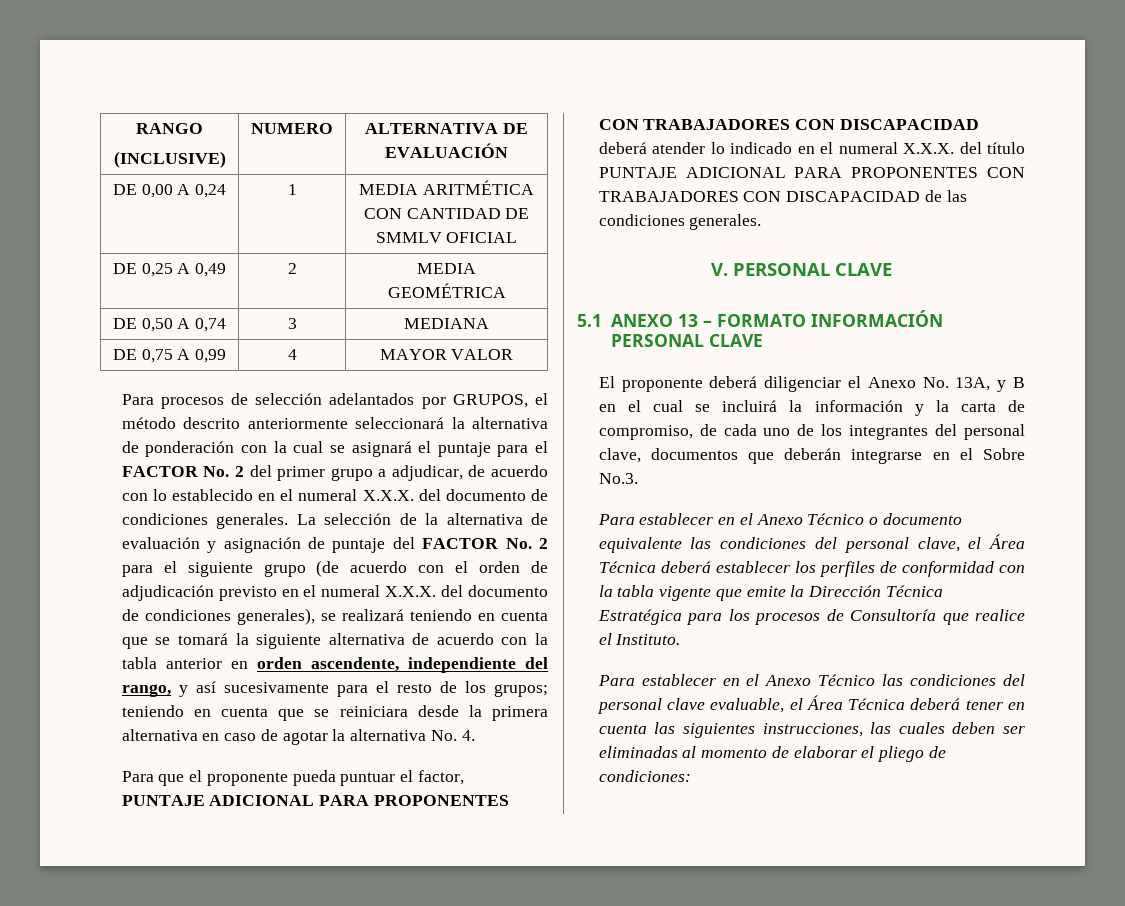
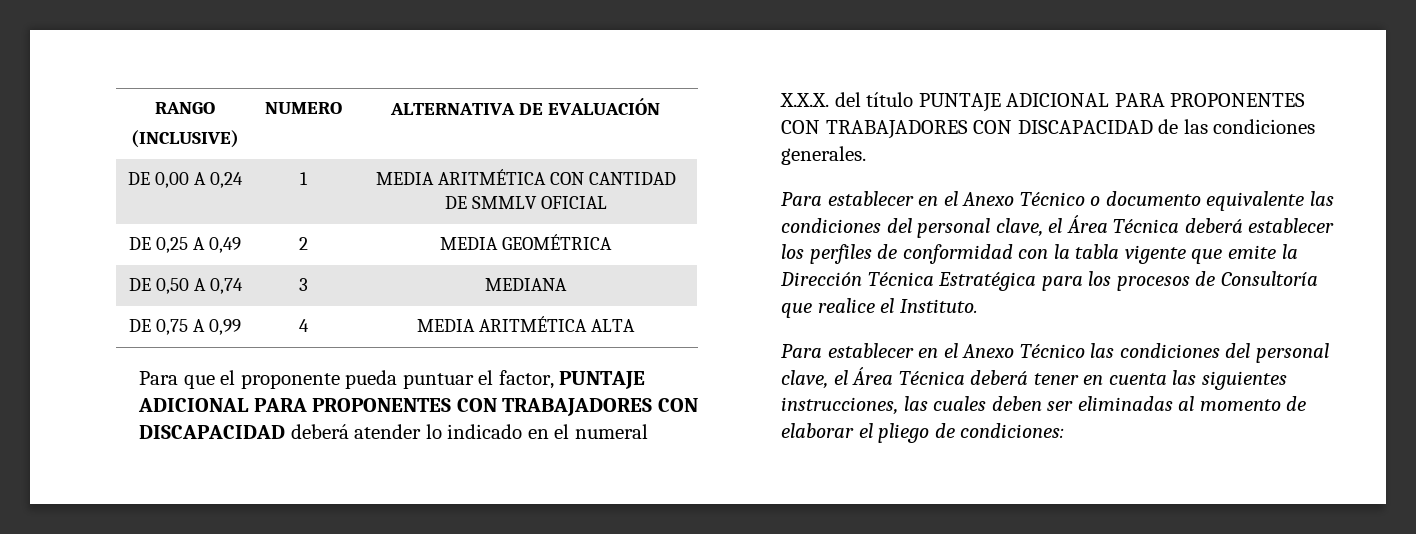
- DE 0,75 A 0,99 | 4 | MAYOR VALOR
- Para procesos de selección adelantados por GRUPOS, el método descrito anteriormente seleccionará la alternativa de ponderación con la cual se asignará el puntaje para el FACTOR No. 2 del primer grupo a adjudicar, de acuerdo con lo establecido en el numeral X.X.X. del documento de condiciones generales. La selección de la alternativa de evaluación y asignación de puntaje del FACTOR No. 2 para el siguiente grupo (de acuerdo con el orden de adjudicación previsto en el numeral X.X.X. del documento de condiciones generales), se realizará teniendo en cuenta que se tomará la siguiente alternativa de acuerdo con la tabla anterior en orden ascendente, independiente del rango, y así sucesivamente para el resto de los grupos; teniendo en cuenta que se reiniciara desde la primera alternativa en caso de agotar la alternativa No. 4.
+ DE 0,75 A 0,99 | 4 | MEDIA ARITMÉTICA ALTA
- V. PERSONAL CLAVE
- 5.1 ANEXO 13 – FORMATO INFORMACIÓN PERSONAL CLAVE
- El proponente deberá diligenciar el Anexo No. 13A, y B en el cual se incluirá la información y la carta de compromiso, de cada uno de los integrantes del personal clave, documentos que deberán integrarse en el Sobre No.3.
- Para establecer en el Anexo Técnico las condiciones del personal clave evaluable, el Área Técnica deberá tener en cuenta las siguientes instrucciones, las cuales deben ser eliminadas al momento de elaborar el pliego de condiciones:
+ Para establecer en el Anexo Técnico las condiciones del personal clave, el Área Técnica deberá tener en cuenta las siguientes instrucciones, las cuales deben ser eliminadas al momento de elaborar el pliego de condiciones:

